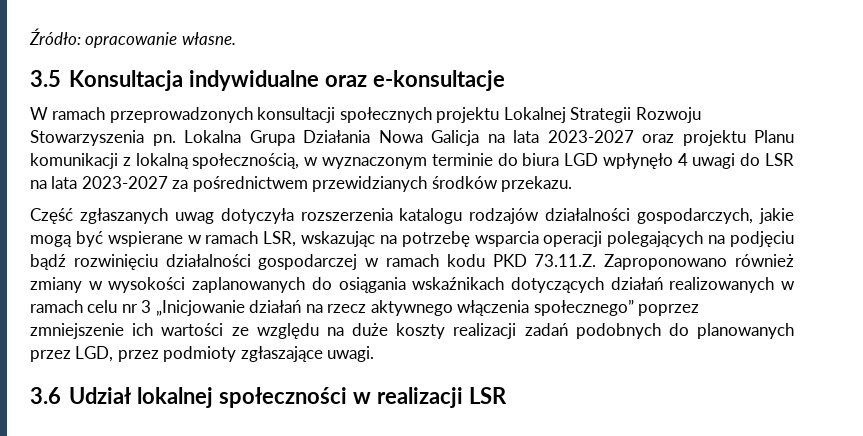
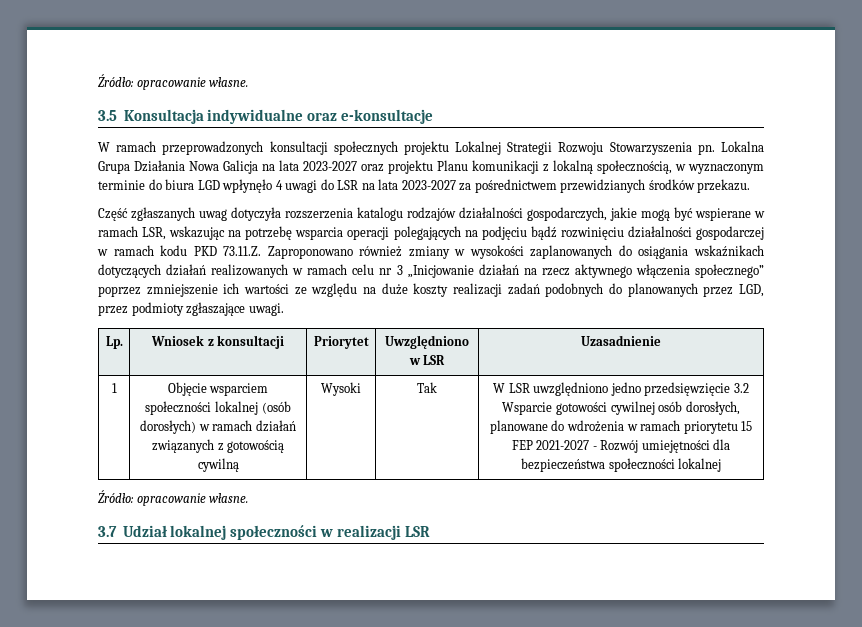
- 3.6 Udział lokalnej społeczności w realizacji LSR
+ Lp. | Wniosek z konsultacji | Priorytet | Uwzględniono w LSR | Uzasadnienie
+ 1 | Objęcie wsparciem społeczności lokalnej (osób dorosłych) w ramach działań związanych z gotowością cywilną | Wysoki | Tak | W LSR uwzględniono jedno przedsięwzięcie 3.2 Wsparcie gotowości cywilnej osób dorosłych, planowane do wdrożenia w ramach priorytetu 15 FEP 2021-2027 - Rozwój umiejętności dla bezpieczeństwa społeczności lokalnej
+ Źródło: opracowanie własne.
+ 3.7 Udział lokalnej społeczności w realizacji LSR

